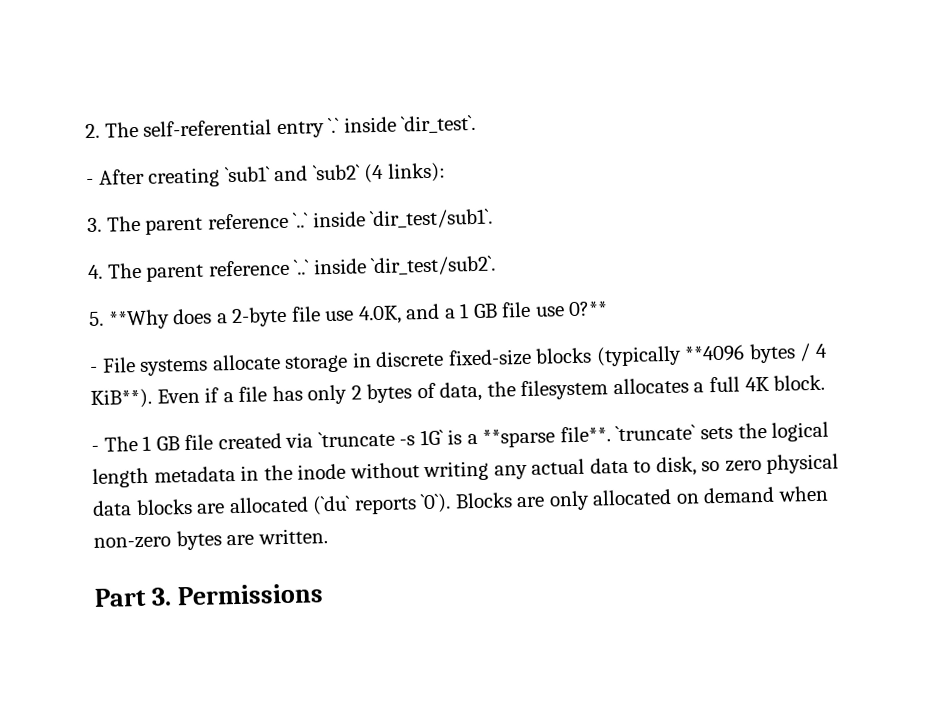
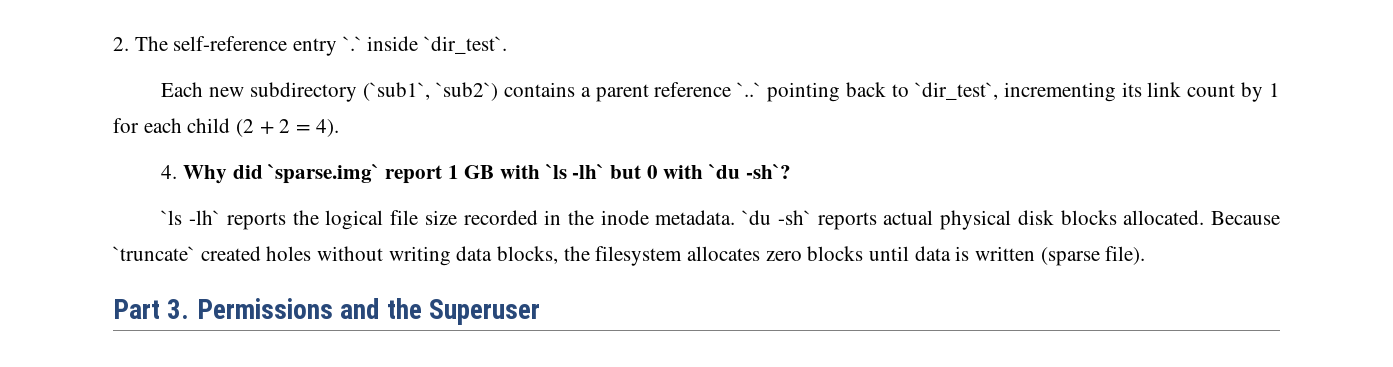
- 2. The self-referential entry `.` inside `dir_test`.
+ 2. The self-reference entry `.` inside `dir_test`.
- - After creating `sub1` and `sub2` (4 links):
- 3. The parent reference `..` inside `dir_test/sub1`.
- 4. The parent reference `..` inside `dir_test/sub2`.
- 5. **Why does a 2-byte file use 4.0K, and a 1 GB file use 0?**
- - File systems allocate storage in discrete fixed-size blocks (typically **4096 bytes / 4 KiB**). Even if a file has only 2 bytes of data, the filesystem allocates a full 4K block.
- - The 1 GB file created via `truncate -s 1G` is a **sparse file**. `truncate` sets the logical length metadata in the inode without writing any actual data to disk, so zero physical data blocks are allocated (`du` reports `0`). Blocks are only allocated on demand when non-zero bytes are written.
+ Each new subdirectory (`sub1`, `sub2`) contains a parent reference `..` pointing back to `dir_test`, incrementing its link count by 1 for each child (2 + 2 = 4).
+ 4. Why did `sparse.img` report 1 GB with `ls -lh` but 0 with `du -sh`?
+ `ls -lh` reports the logical file size recorded in the inode metadata. `du -sh` reports actual physical disk blocks allocated. Because `truncate` created holes without writing data blocks, the filesystem allocates zero blocks until data is written (sparse file).
- Part 3. Permissions
+ Part 3. Permissions and the Superuser

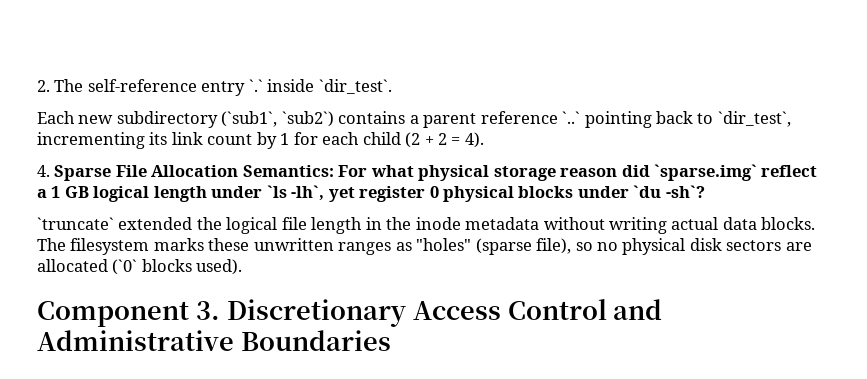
- 4. Why did `sparse.img` report 1 GB with `ls -lh` but 0 with `du -sh`?
+ 4. Sparse File Allocation Semantics: For what physical storage reason did `sparse.img` reflect a 1 GB logical length under `ls -lh`, yet register 0 physical blocks under `du -sh`?
- `ls -lh` reports the logical file size recorded in the inode metadata. `du -sh` reports actual physical disk blocks allocated. Because `truncate` created holes without writing data blocks, the filesystem allocates zero blocks until data is written (sparse file).
- Part 3. Permissions and the Superuser
+ `truncate` extended the logical file length in the inode metadata without writing actual data blocks. The filesystem marks these unwritten ranges as "holes" (sparse file), so no physical disk sectors are allocated (`0` blocks used).
+ Component 3. Discretionary Access Control and Administrative Boundaries

